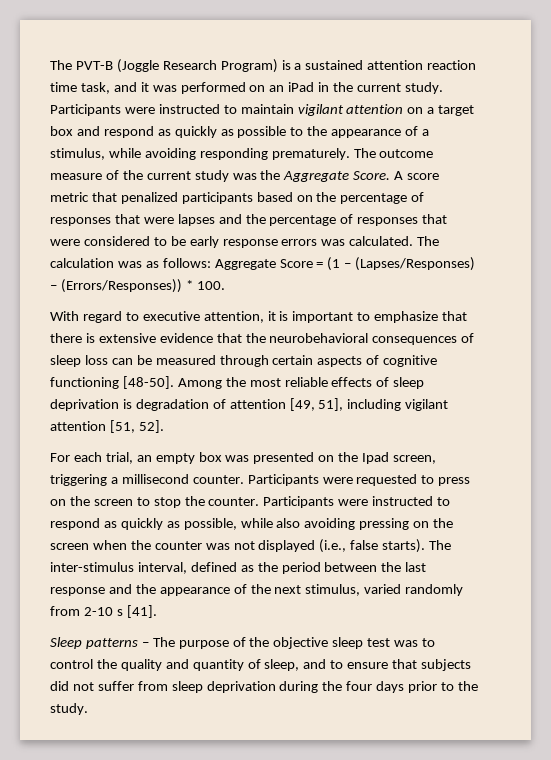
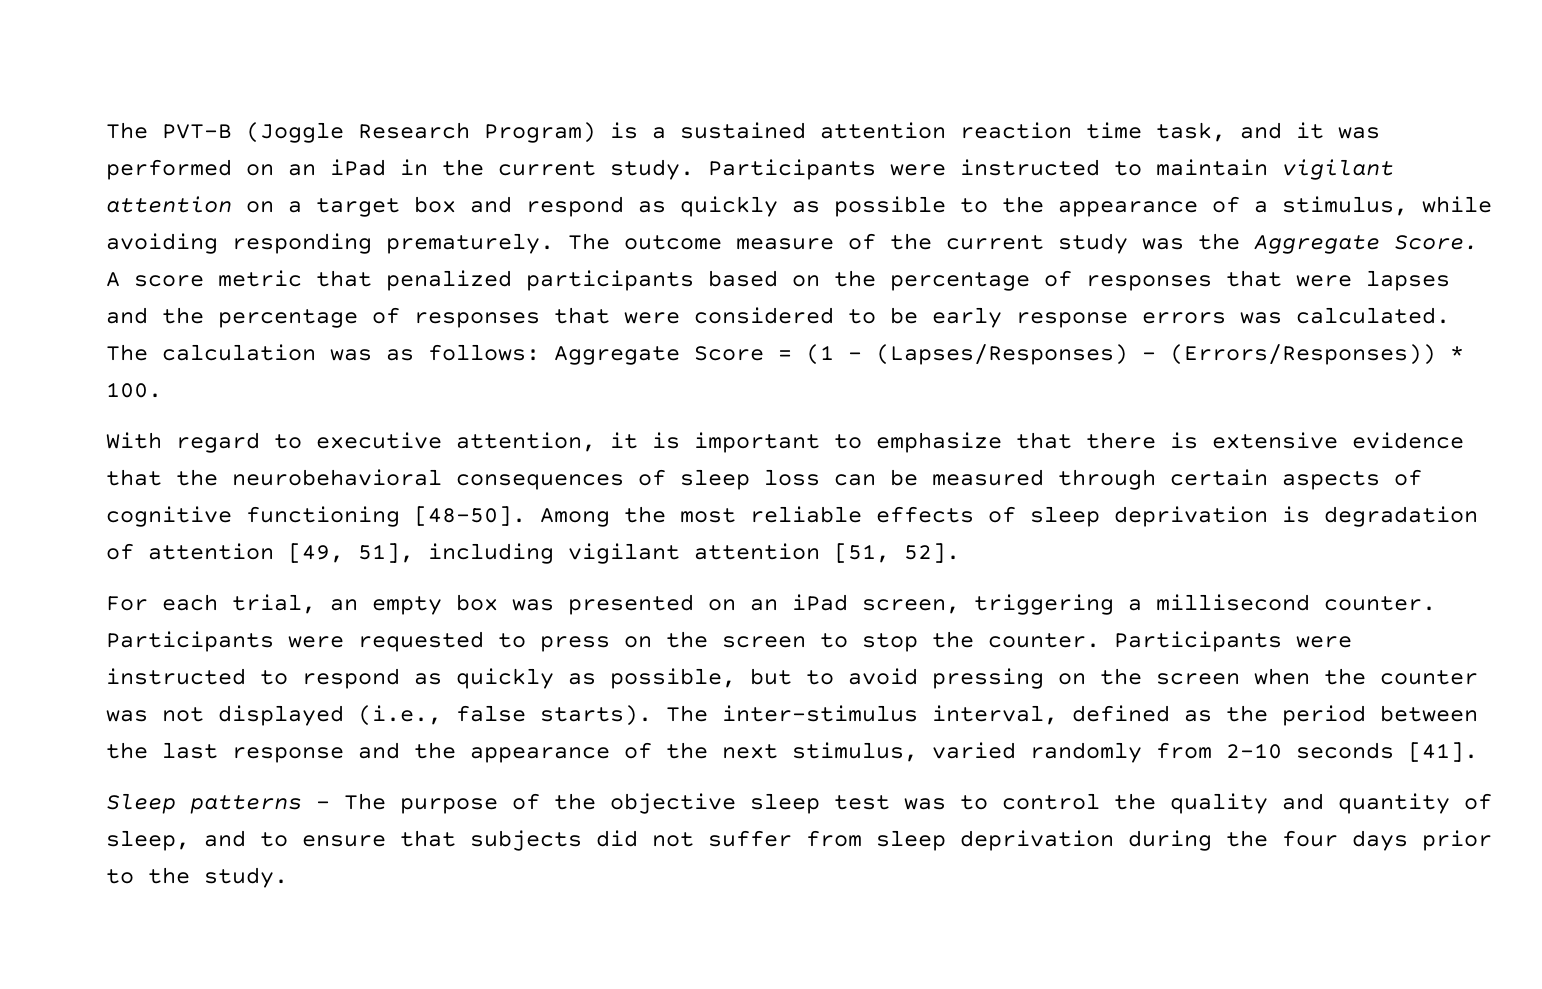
- For each trial, an empty box was presented on the Ipad screen, triggering a millisecond counter.
+ For each trial, an empty box was presented on an iPad screen, triggering a millisecond counter.
- Participants were instructed to respond as quickly as possible, while also avoiding pressing on the screen when the counter was not displayed (i.e., false starts).
+ Participants were instructed to respond as quickly as possible, but to avoid pressing on the screen when the counter was not displayed (i.e., false starts).
- The inter-stimulus interval, defined as the period between the last response and the appearance of the next stimulus, varied randomly from 2-10 s [41].
+ The inter-stimulus interval, defined as the period between the last response and the appearance of the next stimulus, varied randomly from 2-10 seconds [41].

